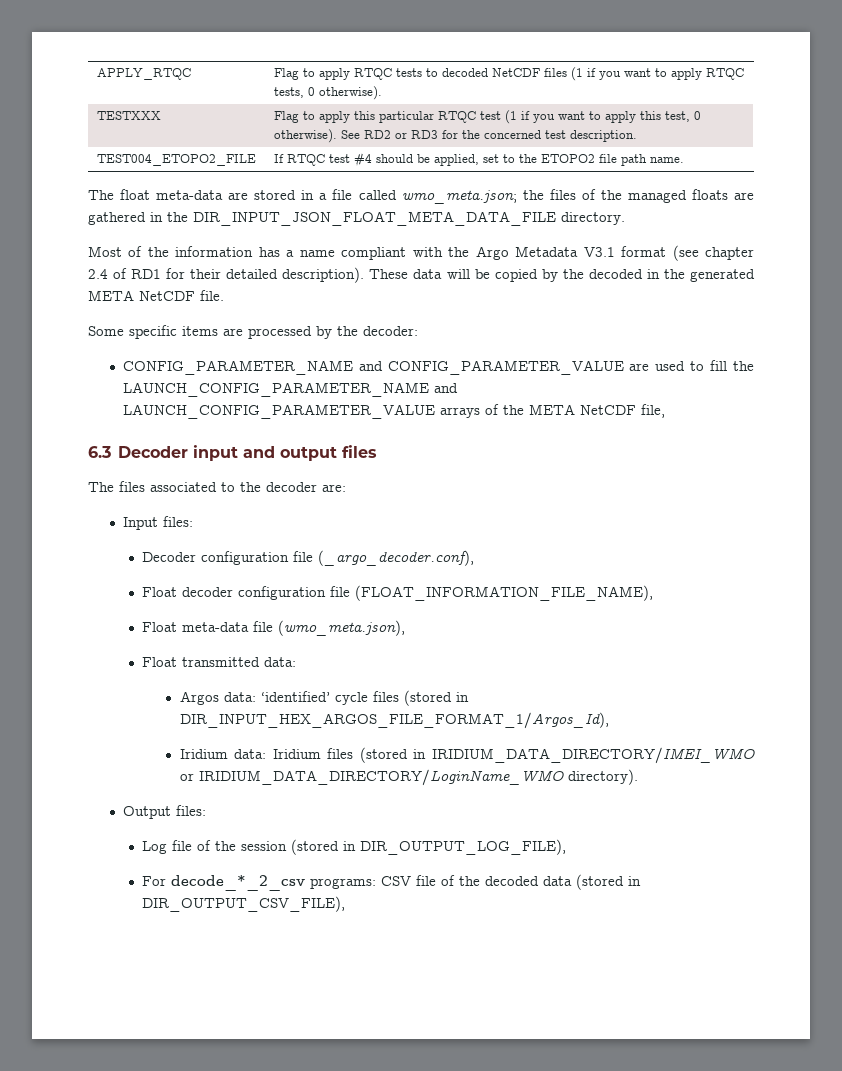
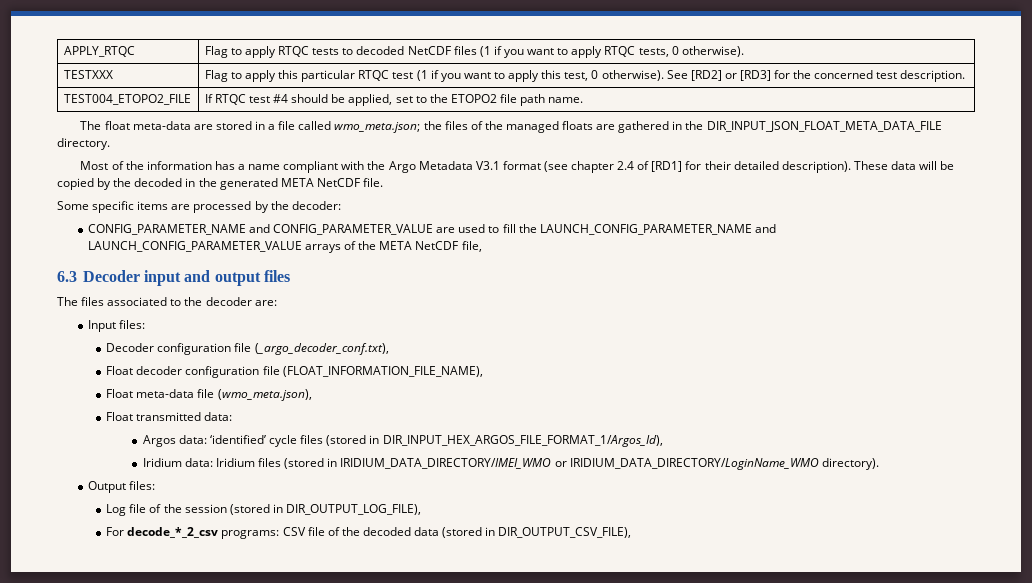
- TESTXXX | Flag to apply this particular RTQC test (1 if you want to apply this test, 0 otherwise). See RD2 or RD3 for the concerned test description.
+ TESTXXX | Flag to apply this particular RTQC test (1 if you want to apply this test, 0 otherwise). See [RD2] or [RD3] for the concerned test description.
- Most of the information has a name compliant with the Argo Metadata V3.1 format (see chapter 2.4 of RD1 for their detailed description).
+ Most of the information has a name compliant with the Argo Metadata V3.1 format (see chapter 2.4 of [RD1] for their detailed description).
- Decoder configuration file (_argo_decoder.conf),
+ Decoder configuration file (_argo_decoder_conf.txt),

